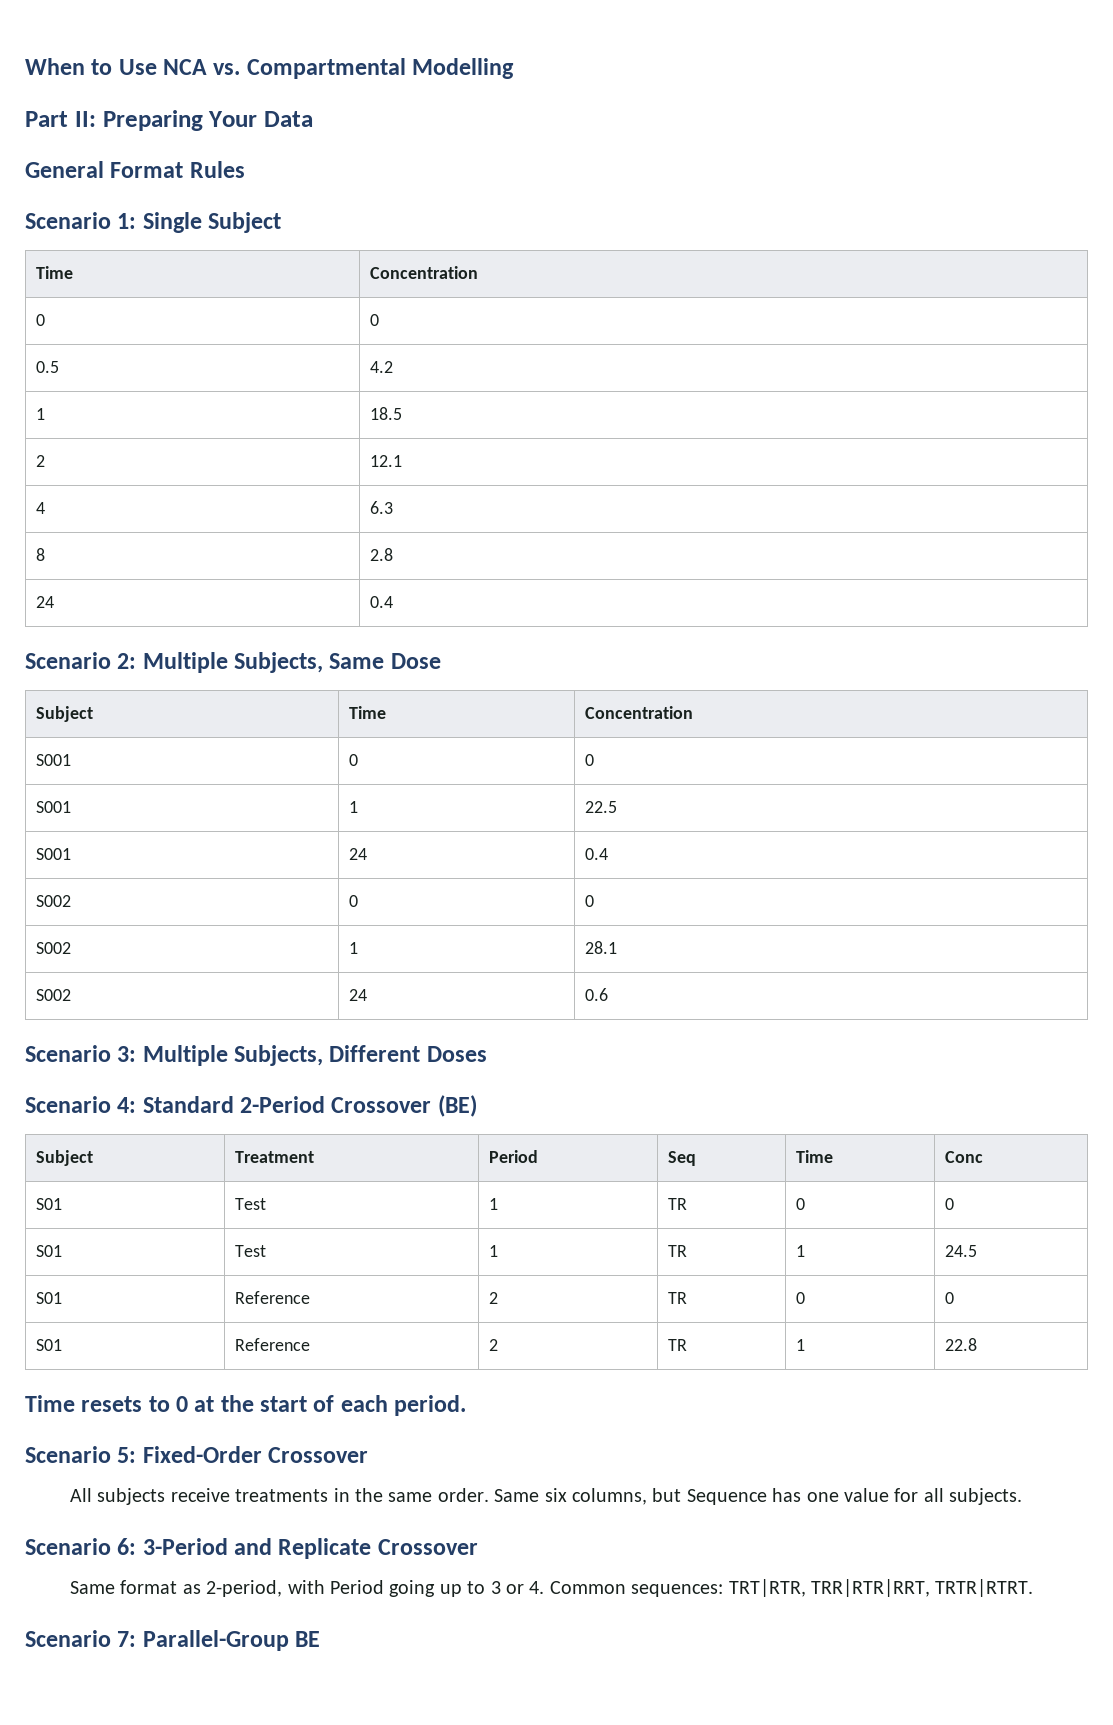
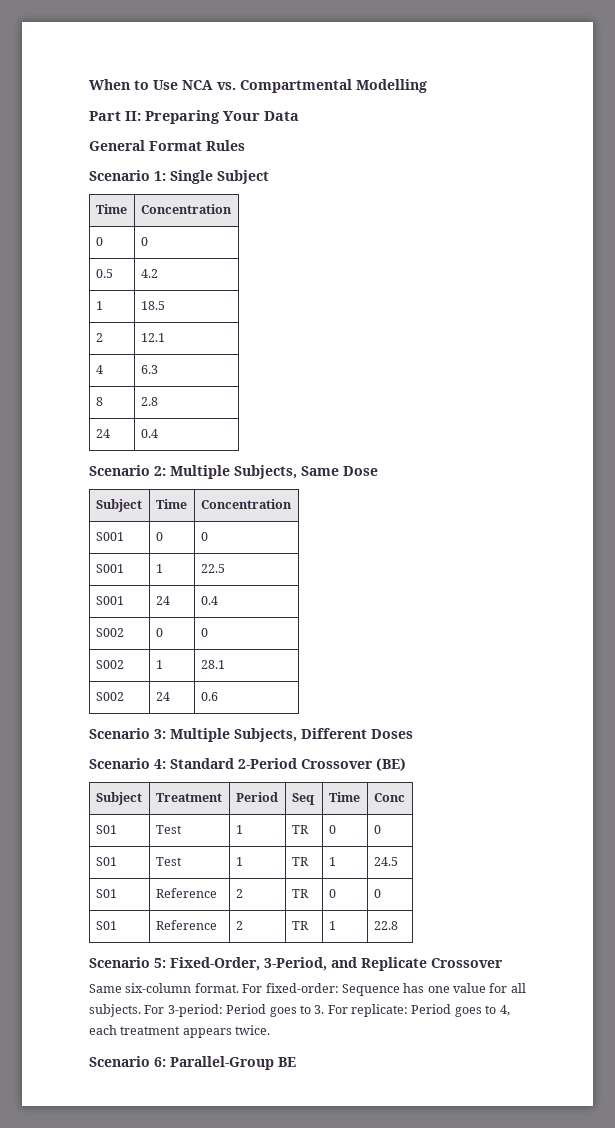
- Time resets to 0 at the start of each period.
- Scenario 5: Fixed-Order Crossover
- All subjects receive treatments in the same order. Same six columns, but Sequence has one value for all subjects.
- Scenario 6: 3-Period and Replicate Crossover
- Same format as 2-period, with Period going up to 3 or 4. Common sequences: TRT|RTR, TRR|RTR|RRT, TRTR|RTRT.
- Scenario 7: Parallel-Group BE
+ Scenario 5: Fixed-Order, 3-Period, and Replicate Crossover
+ Same six-column format. For fixed-order: Sequence has one value for all subjects. For 3-period: Period goes to 3. For replicate: Period goes to 4, each treatment appears twice.
+ Scenario 6: Parallel-Group BE

